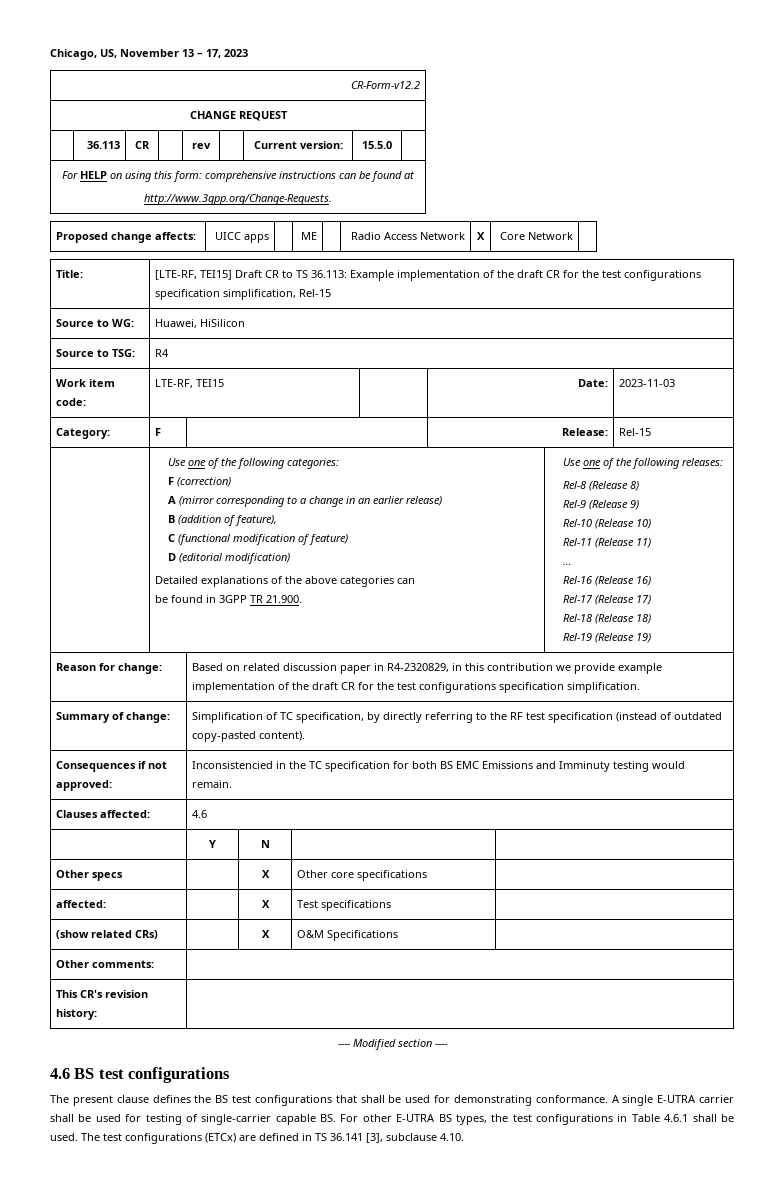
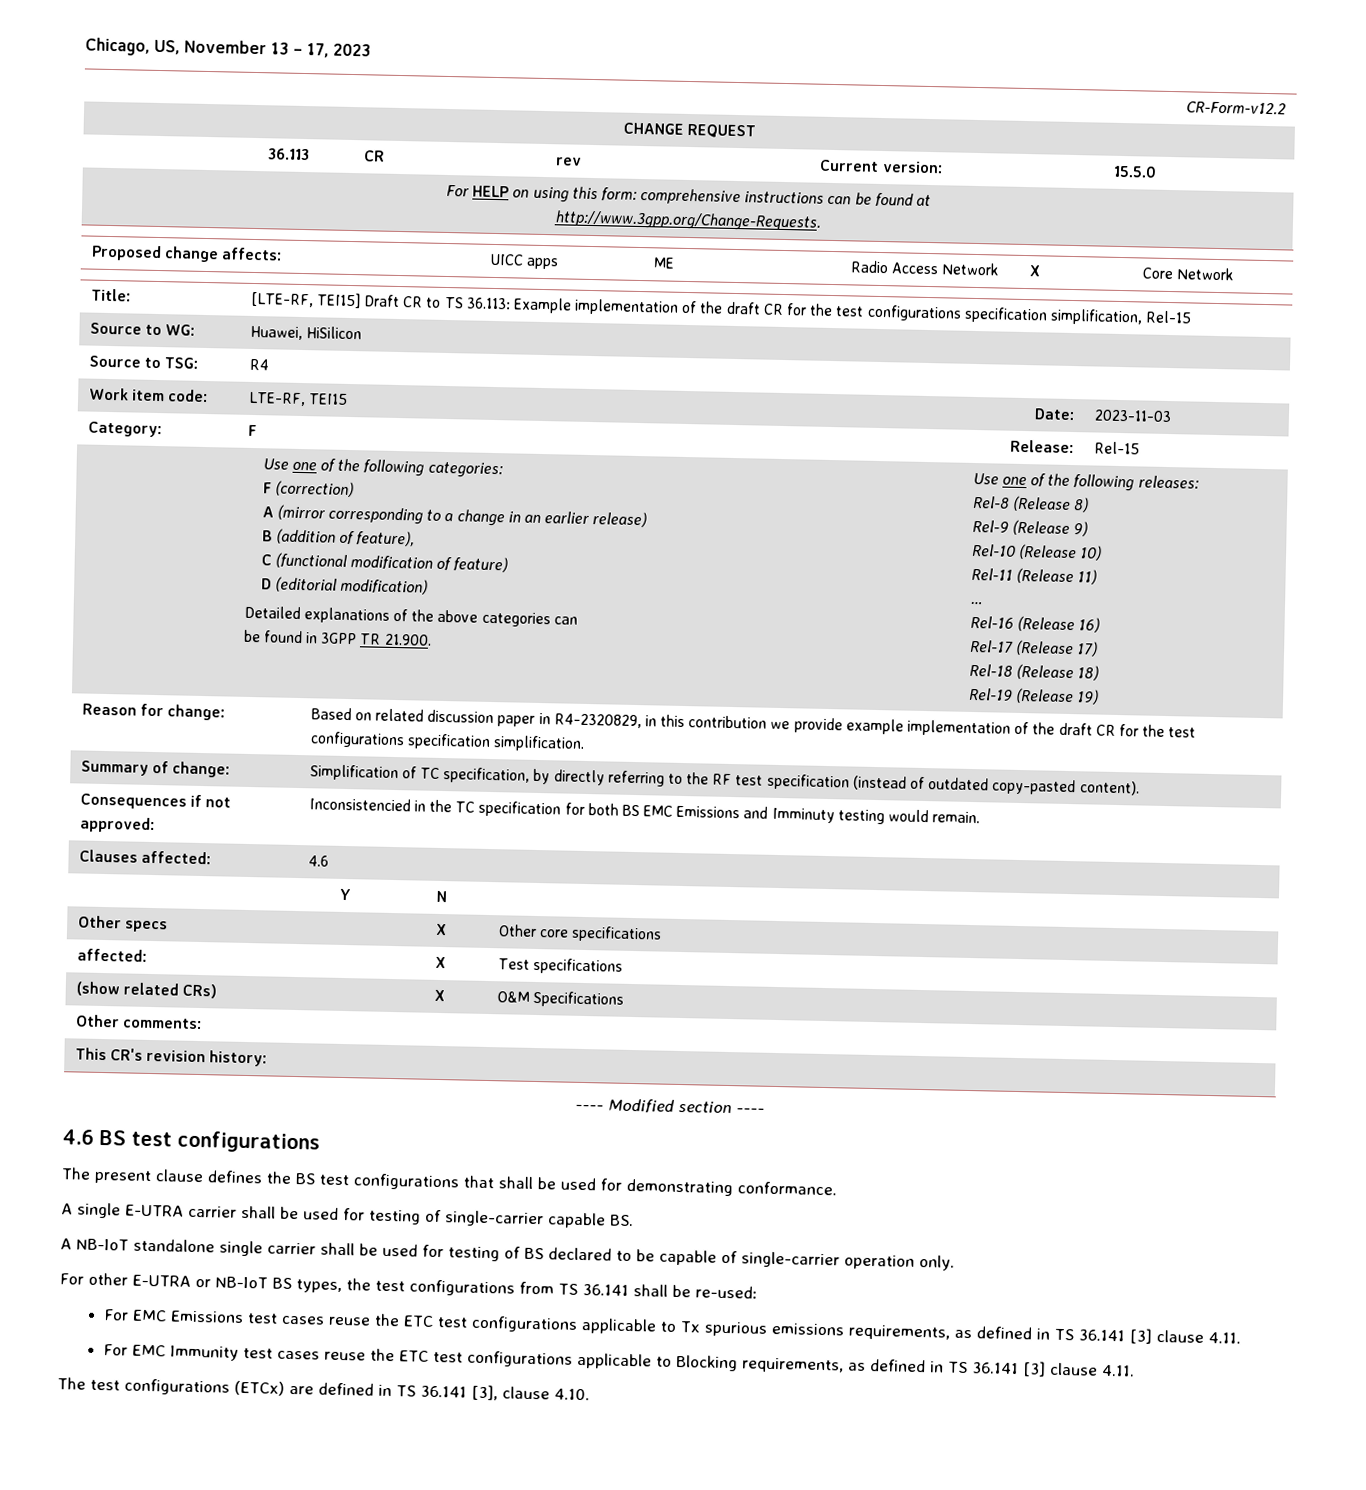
- The present clause defines the BS test configurations that shall be used for demonstrating conformance. A single E-UTRA carrier shall be used for testing of single-carrier capable BS. For other E-UTRA BS types, the test configurations in Table 4.6.1 shall be used. The test configurations (ETCx) are defined in TS 36.141 [3], subclause 4.10.
+ The present clause defines the BS test configurations that shall be used for demonstrating conformance.
+ A single E-UTRA carrier shall be used for testing of single-carrier capable BS.
+ A NB-IoT standalone single carrier shall be used for testing of BS declared to be capable of single-carrier operation only.
+ For other E-UTRA or NB-IoT BS types, the test configurations from TS 36.141 shall be re-used:
+ For EMC Emissions test cases reuse the ETC test configurations applicable to Tx spurious emissions requirements, as defined in TS 36.141 [3] clause 4.11.
+ For EMC Immunity test cases reuse the ETC test configurations applicable to Blocking requirements, as defined in TS 36.141 [3] clause 4.11.
+ The test configurations (ETCx) are defined in TS 36.141 [3], clause 4.10.

